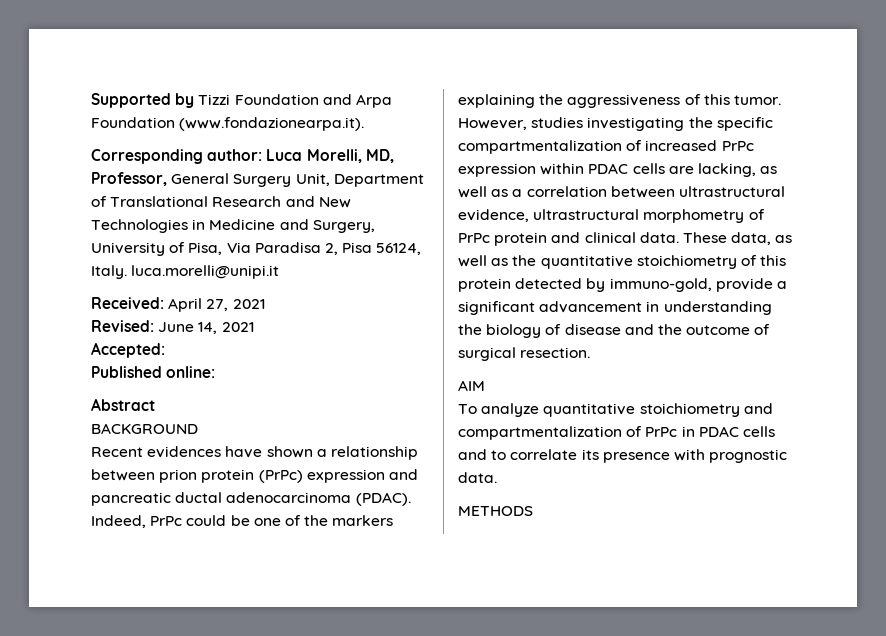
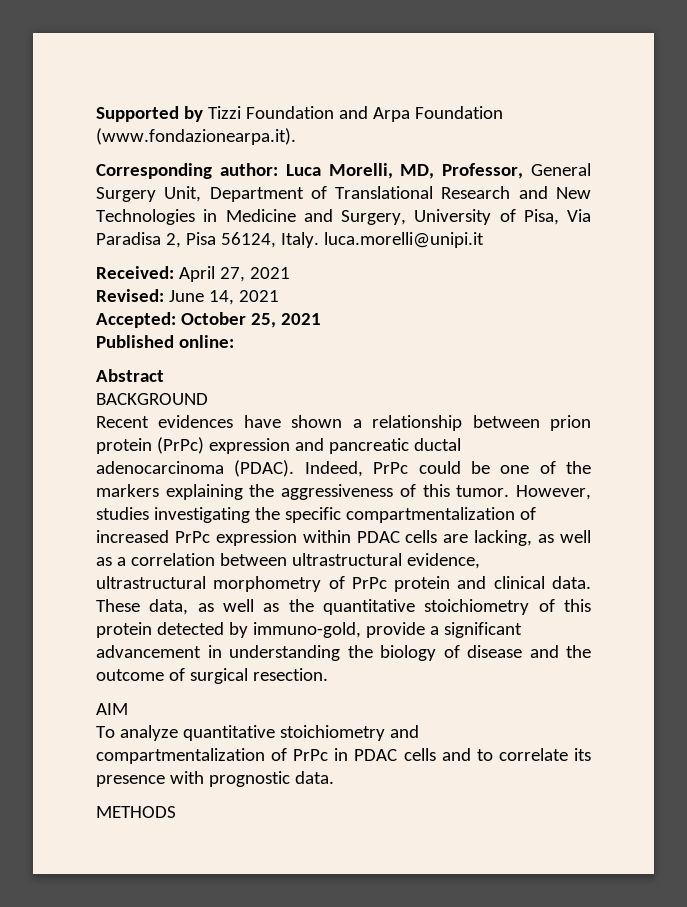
- Accepted:
+ Accepted: October 25, 2021

